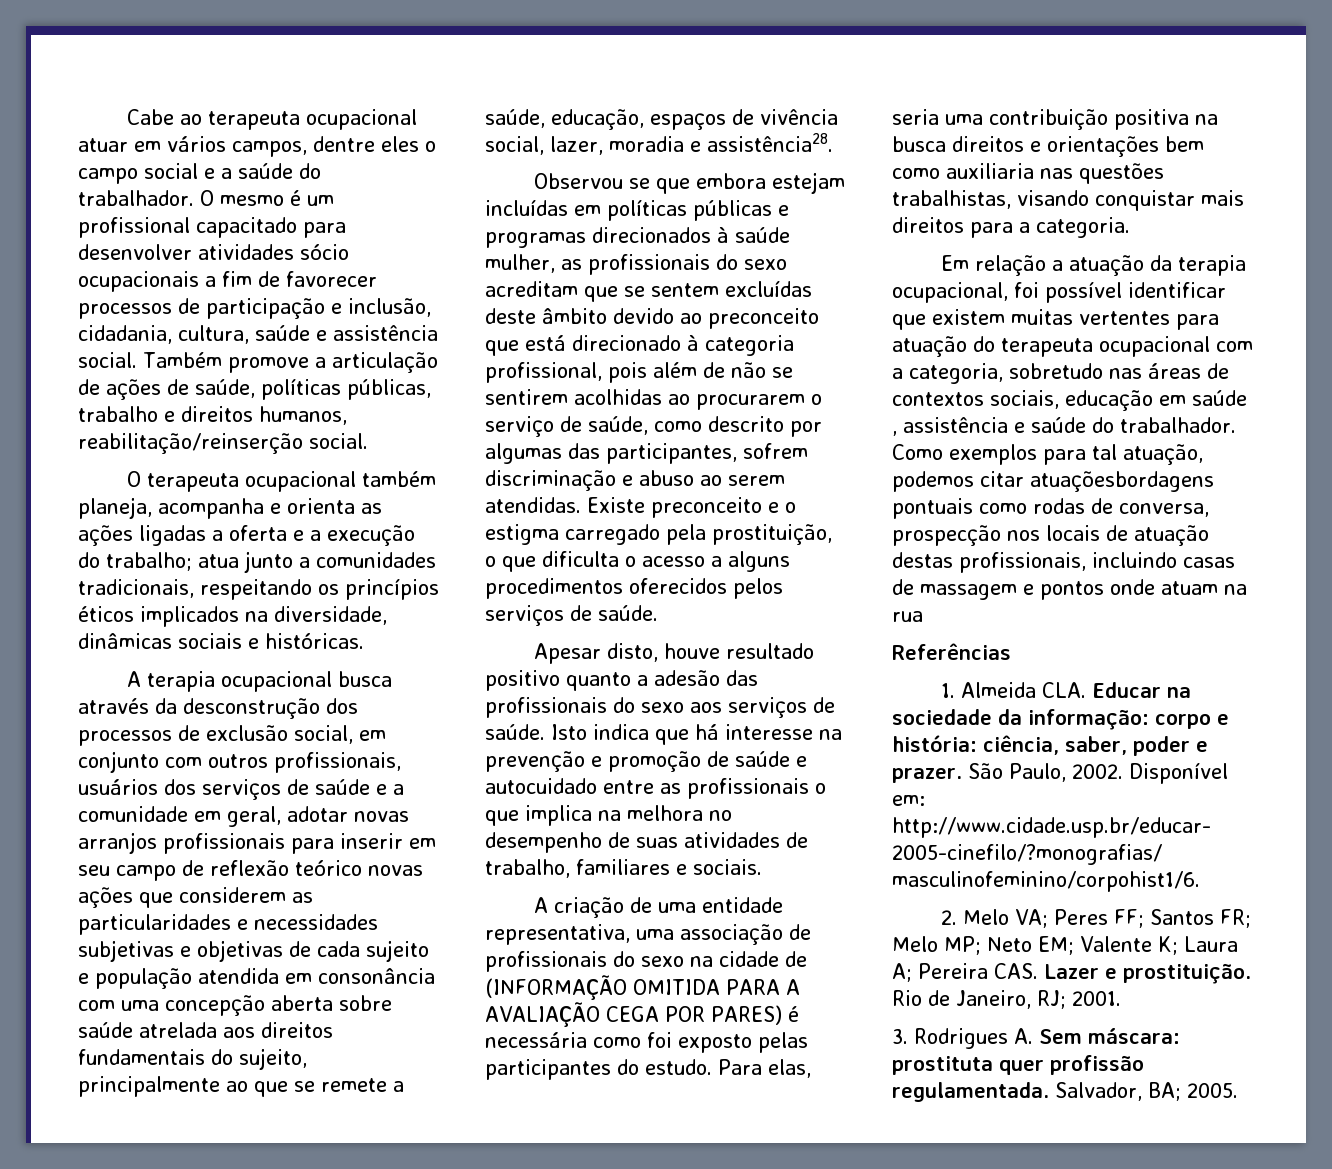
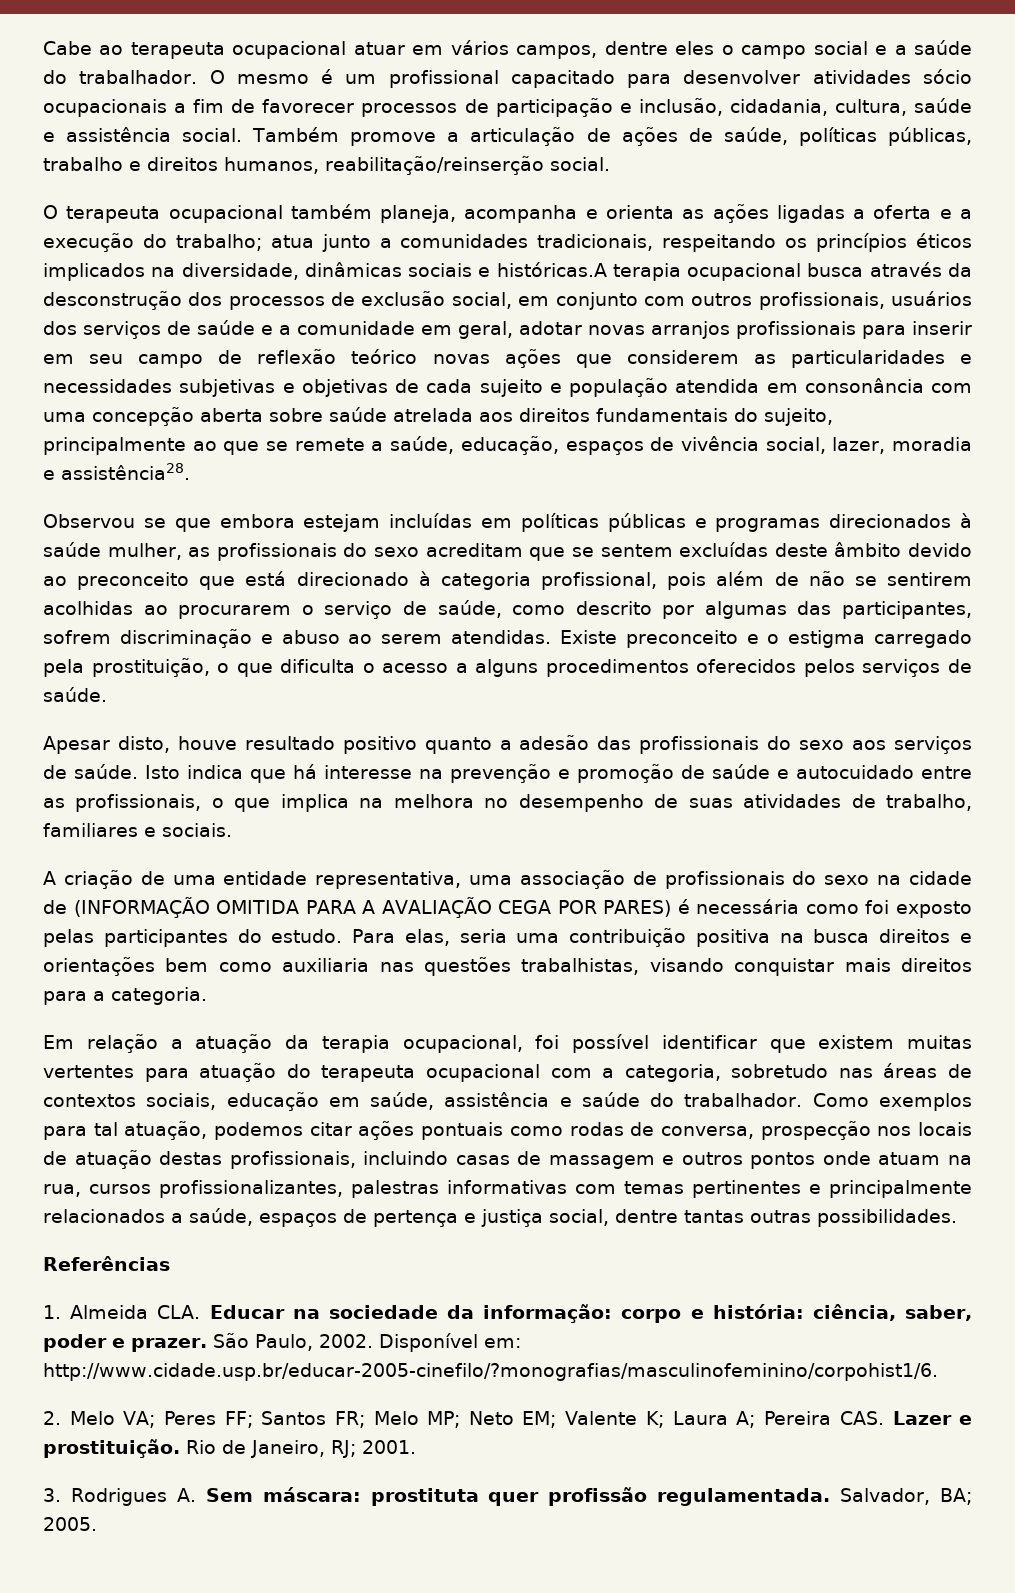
- atua junto a comunidades tradicionais, respeitando os princípios éticos implicados na diversidade, dinâmicas sociais e históricas.
- A terapia ocupacional busca através da desconstrução dos processos de exclusão social, em conjunto com outros profissionais, usuários dos serviços de saúde e a comunidade em geral, adotar novas arranjos profissionais para inserir em seu campo de reflexão teórico novas ações que considerem as particularidades e necessidades subjetivas e objetivas de cada sujeito e população atendida em consonância com uma concepção aberta sobre saúde atrelada aos direitos fundamentais do sujeito, principalmente ao que se remete a saúde, educação, espaços de vivência social, lazer, moradia e assistência28.
+ atua junto a comunidades tradicionais, respeitando os princípios éticos implicados na diversidade, dinâmicas sociais e históricas.A terapia ocupacional busca através da desconstrução dos processos de exclusão social, em conjunto com outros profissionais, usuários dos serviços de saúde e a comunidade em geral, adotar novas arranjos profissionais para inserir em seu campo de reflexão teórico novas ações que considerem as particularidades e necessidades subjetivas e objetivas de cada sujeito e população atendida em consonância com uma concepção aberta sobre saúde atrelada aos direitos fundamentais do sujeito, principalmente ao que se remete a saúde, educação, espaços de vivência social, lazer, moradia e assistência28.
- Isto indica que há interesse na prevenção e promoção de saúde e autocuidado entre as profissionais o que implica na melhora no desempenho de suas atividades de trabalho, familiares e sociais.
+ Isto indica que há interesse na prevenção e promoção de saúde e autocuidado entre as profissionais, o que implica na melhora no desempenho de suas atividades de trabalho, familiares e sociais.
- Em relação a atuação da terapia ocupacional, foi possível identificar que existem muitas vertentes para atuação do terapeuta ocupacional com a categoria, sobretudo nas áreas de contextos sociais, educação em saúde , assistência e saúde do trabalhador.
+ Em relação a atuação da terapia ocupacional, foi possível identificar que existem muitas vertentes para atuação do terapeuta ocupacional com a categoria, sobretudo nas áreas de contextos sociais, educação em saúde, assistência e saúde do trabalhador.
- Como exemplos para tal atuação, podemos citar atuaçõesbordagens pontuais como rodas de conversa, prospecção nos locais de atuação destas profissionais, incluindo casas de massagem e pontos onde atuam na rua
+ Como exemplos para tal atuação, podemos citar ações pontuais como rodas de conversa, prospecção nos locais de atuação destas profissionais, incluindo casas de massagem e outros pontos onde atuam na rua, cursos profissionalizantes, palestras informativas com temas pertinentes e principalmente relacionados a saúde, espaços de pertença e justiça social, dentre tantas outras possibilidades.

